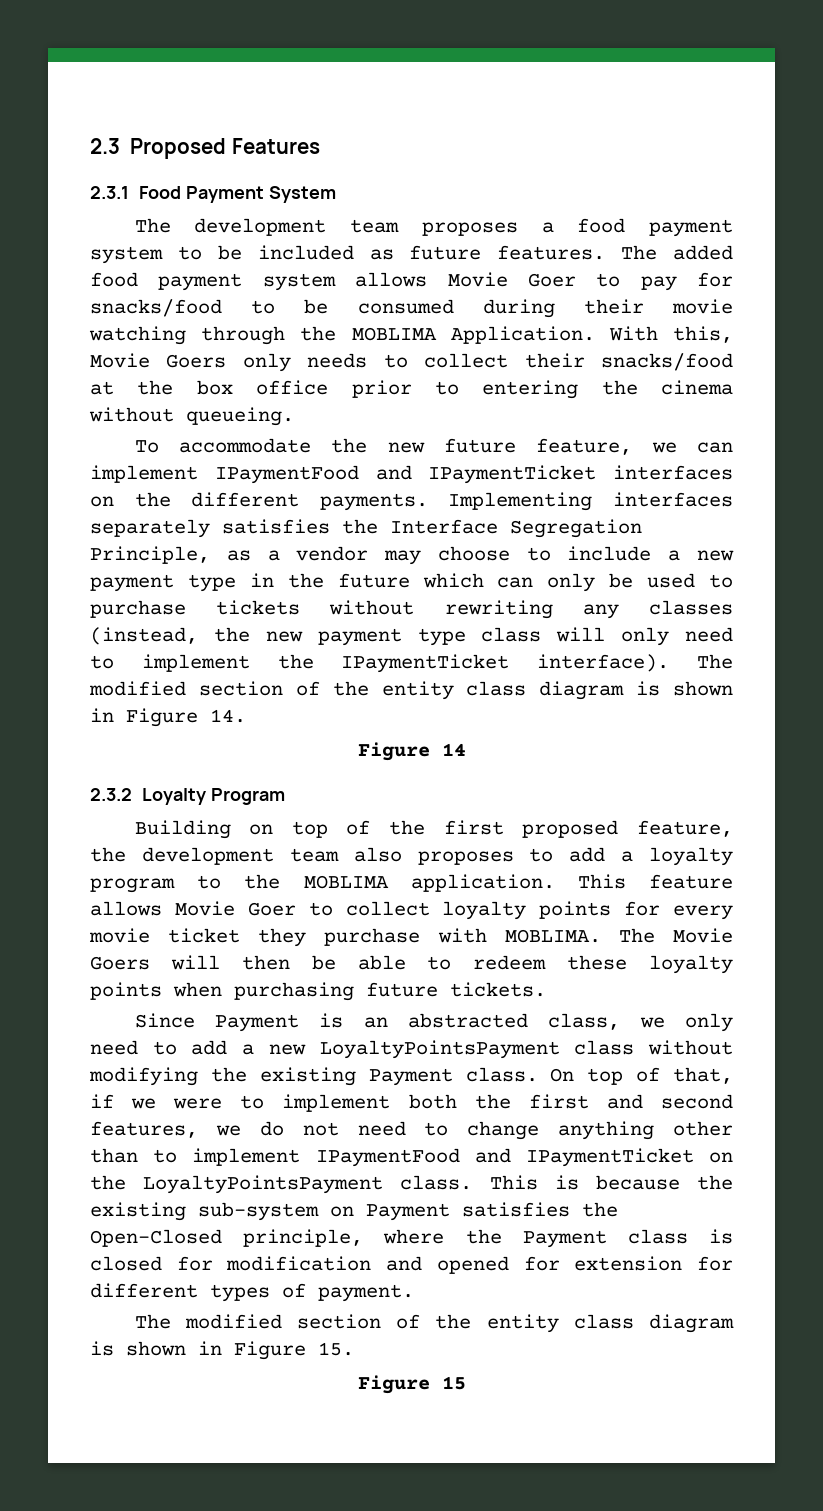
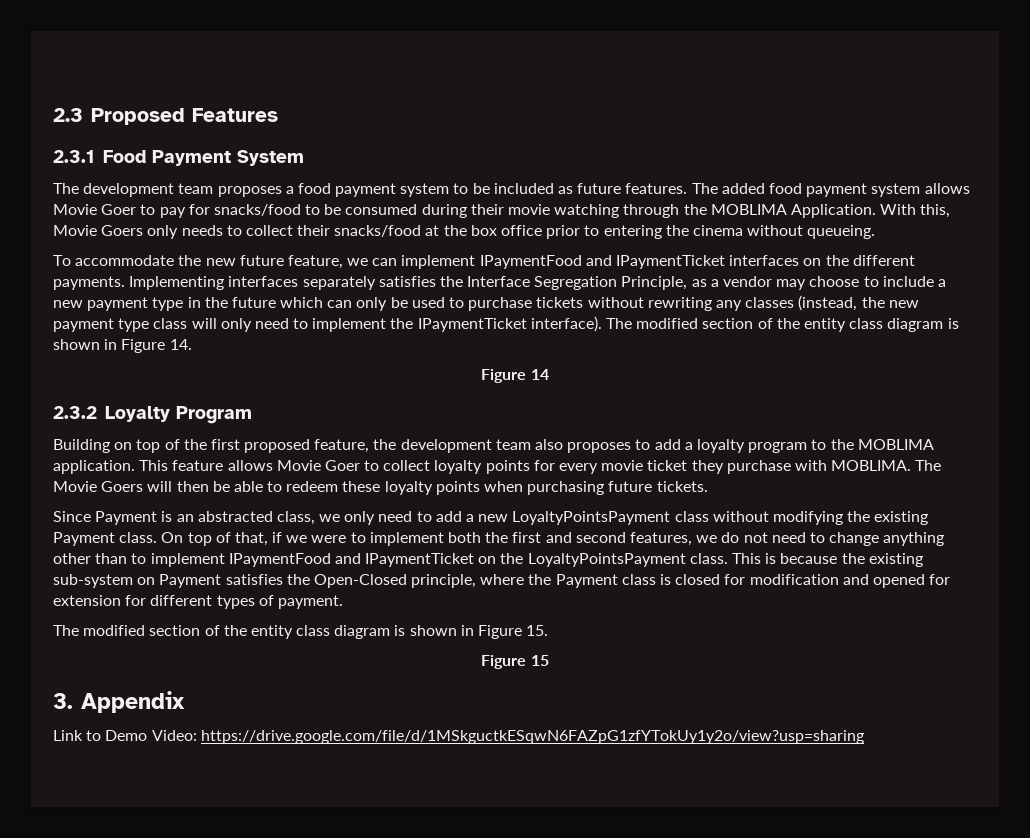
+ 3. Appendix
+ Link to Demo Video: https://drive.google.com/file/d/1MSkguctkESqwN6FAZpG1zfYTokUy1y2o/view?usp=sharing

